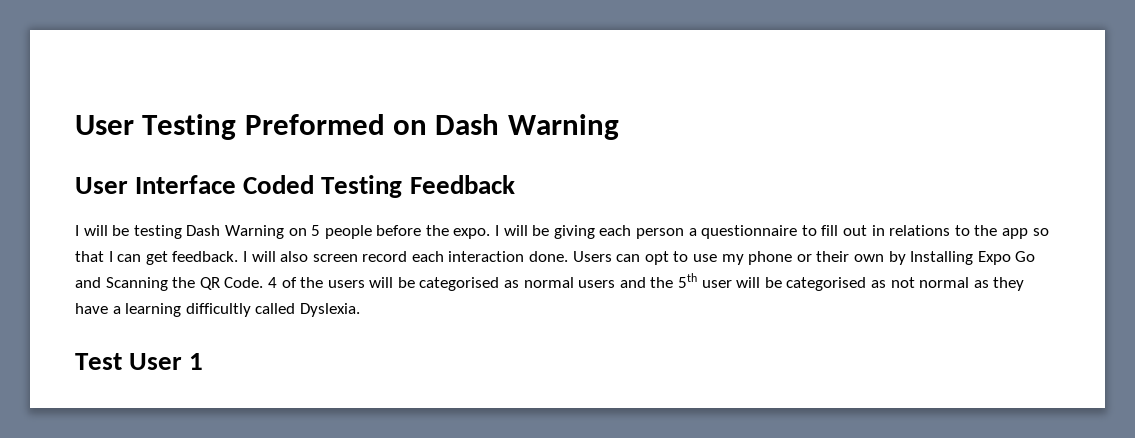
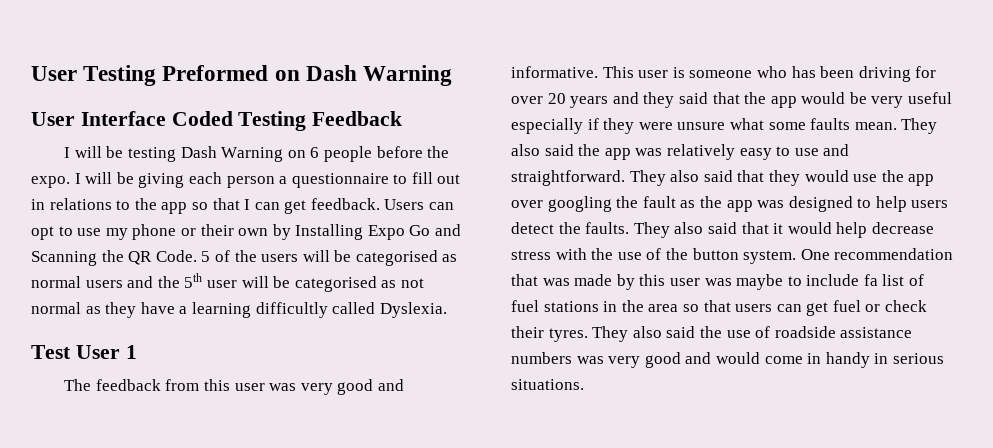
- I will be testing Dash Warning on 5 people before the expo.
+ I will be testing Dash Warning on 6 people before the expo.
- I will also screen record each interaction done.
- 4 of the users will be categorised as normal users and the 5th user will be categorised as not normal as they have a learning difficultly called Dyslexia.
+ 5 of the users will be categorised as normal users and the 5th user will be categorised as not normal as they have a learning difficultly called Dyslexia.
+ The feedback from this user was very good and informative. This user is someone who has been driving for over 20 years and they said that the app would be very useful especially if they were unsure what some faults mean. They also said the app was relatively easy to use and straightforward. They also said that they would use the app over googling the fault as the app was designed to help users detect the faults. They also said that it would help decrease stress with the use of the button system. One recommendation that was made by this user was maybe to include fa list of fuel stations in the area so that users can get fuel or check their tyres. They also said the use of roadside assistance numbers was very good and would come in handy in serious situations.

